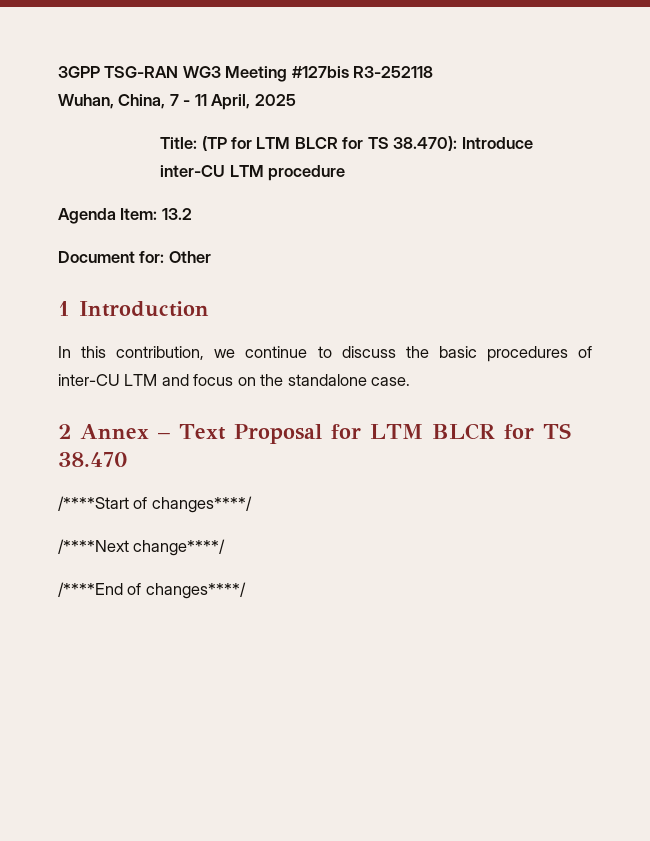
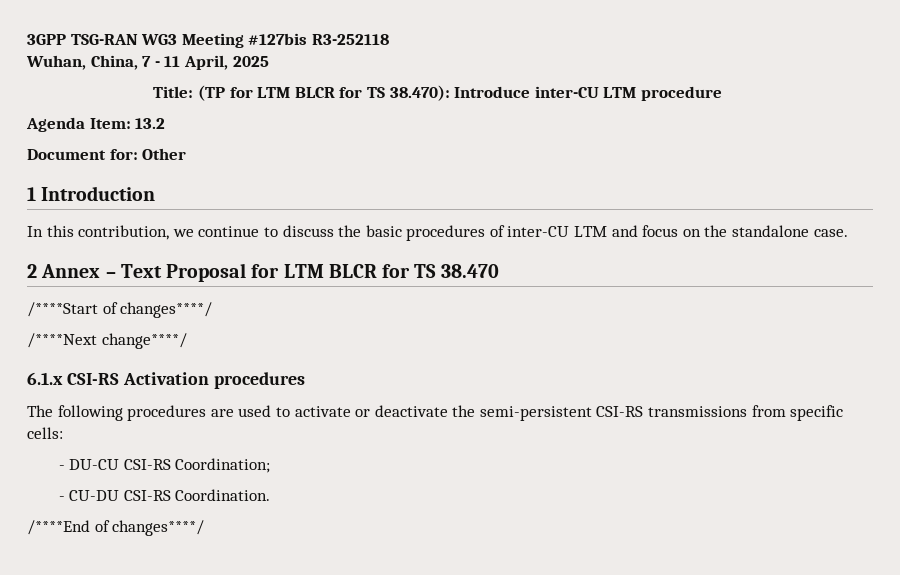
+ 6.1.x CSI-RS Activation procedures
+ The following procedures are used to activate or deactivate the semi-persistent CSI-RS transmissions from specific cells:
+ - DU-CU CSI-RS Coordination;
+ - CU-DU CSI-RS Coordination.

